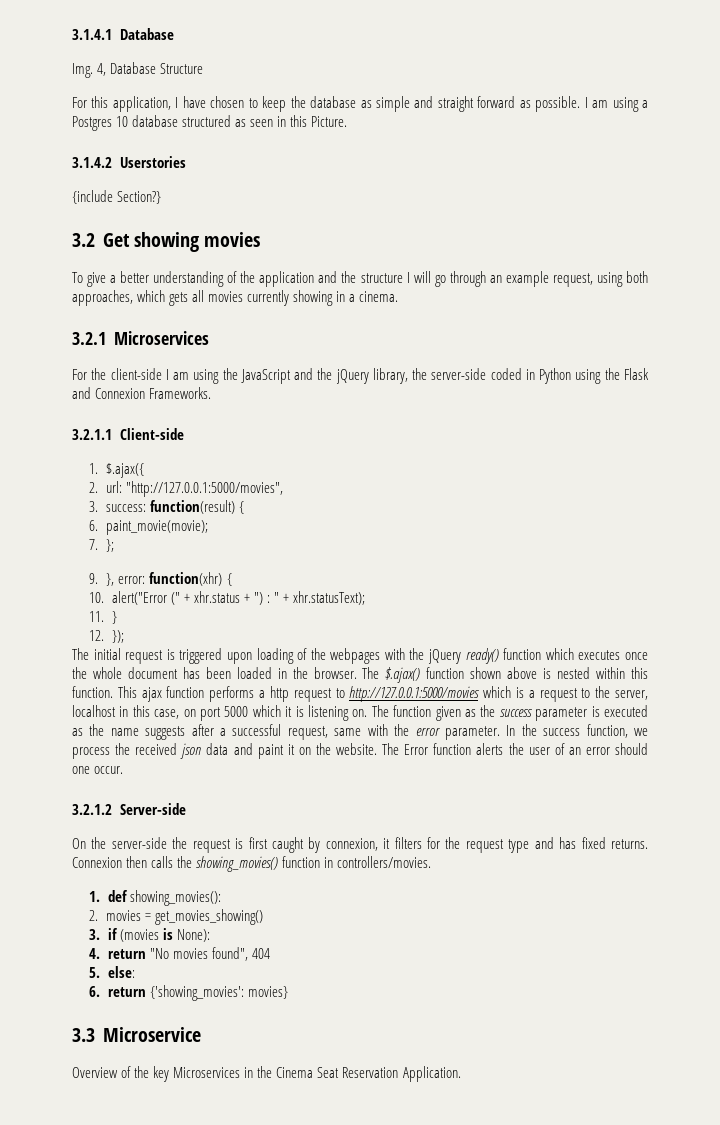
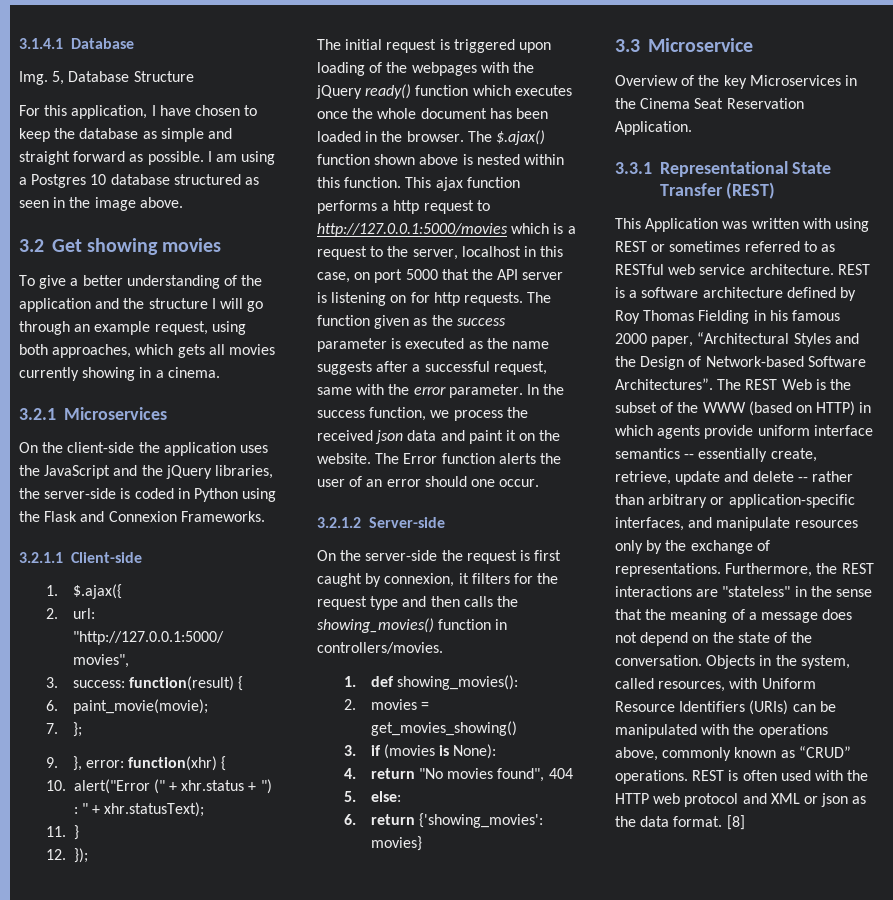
- Img. 4, Database Structure
+ Img. 5, Database Structure
- I am using a Postgres 10 database structured as seen in this Picture.
- 3.1.4.2 Userstories
- {include Section?}
+ I am using a Postgres 10 database structured as seen in the image above.
- For the client-side I am using the JavaScript and the jQuery library, the server-side coded in Python using the Flask and Connexion Frameworks.
+ On the client-side the application uses the JavaScript and the jQuery libraries, the server-side is coded in Python using the Flask and Connexion Frameworks.
- This ajax function performs a http request to http://127.0.0.1:5000/movies which is a request to the server, localhost in this case, on port 5000 which it is listening on.
+ This ajax function performs a http request to http://127.0.0.1:5000/movies which is a request to the server, localhost in this case, on port 5000 that the API server is listening on for http requests.
- On the server-side the request is first caught by connexion, it filters for the request type and has fixed returns. Connexion then calls the showing_movies() function in controllers/movies.
+ On the server-side the request is first caught by connexion, it filters for the request type and then calls the showing_movies() function in controllers/movies.
+ 3.3.1 Representational State Transfer (REST)
+ This Application was written with using REST or sometimes referred to as RESTful web service architecture. REST is a software architecture defined by Roy Thomas Fielding in his famous 2000 paper, “Architectural Styles and the Design of Network-based Software Architectures”. The REST Web is the subset of the WWW (based on HTTP) in which agents provide uniform interface semantics -- essentially create, retrieve, update and delete -- rather than arbitrary or application-specific interfaces, and manipulate resources only by the exchange of representations. Furthermore, the REST interactions are "stateless" in the sense that the meaning of a message does not depend on the state of the conversation. Objects in the system, called resources, with Uniform Resource Identifiers (URIs) can be manipulated with the operations above, commonly known as “CRUD” operations. REST is often used with the HTTP web protocol and XML or json as the data format. [8]

